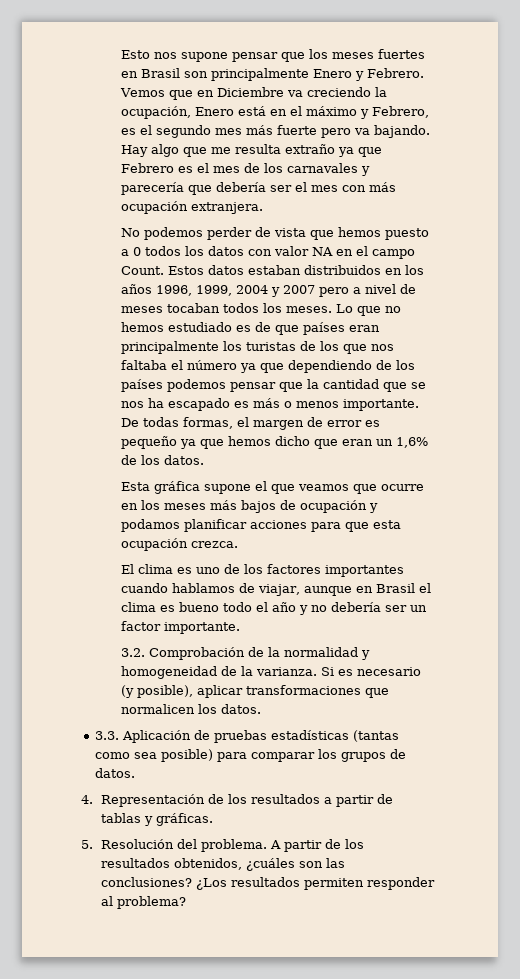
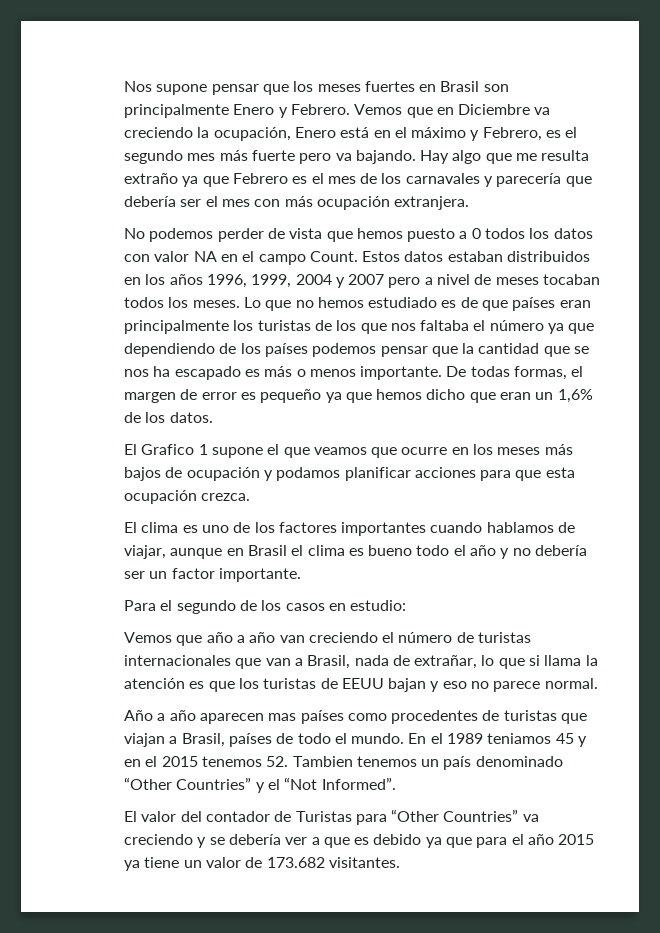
- Esto nos supone pensar que los meses fuertes en Brasil son principalmente Enero y Febrero.
+ Nos supone pensar que los meses fuertes en Brasil son principalmente Enero y Febrero.
- Esta gráfica supone el que veamos que ocurre en los meses más bajos de ocupación y podamos planificar acciones para que esta ocupación crezca.
+ El Grafico 1 supone el que veamos que ocurre en los meses más bajos de ocupación y podamos planificar acciones para que esta ocupación crezca.
- 3.2. Comprobación de la normalidad y homogeneidad de la varianza. Si es necesario (y posible), aplicar transformaciones que normalicen los datos.
- 3.3. Aplicación de pruebas estadísticas (tantas como sea posible) para comparar los grupos de datos.
- 4. Representación de los resultados a partir de tablas y gráficas.
- 5. Resolución del problema. A partir de los resultados obtenidos, ¿cuáles son las conclusiones? ¿Los resultados permiten responder al problema?
+ Para el segundo de los casos en estudio:
+ Vemos que año a año van creciendo el número de turistas internacionales que van a Brasil, nada de extrañar, lo que si llama la atención es que los turistas de EEUU bajan y eso no parece normal.
+ Año a año aparecen mas países como procedentes de turistas que viajan a Brasil, países de todo el mundo. En el 1989 teniamos 45 y en el 2015 tenemos 52. Tambien tenemos un país denominado “Other Countries” y el “Not Informed”.
+ El valor del contador de Turistas para “Other Countries” va creciendo y se debería ver a que es debido ya que para el año 2015 ya tiene un valor de 173.682 visitantes.

